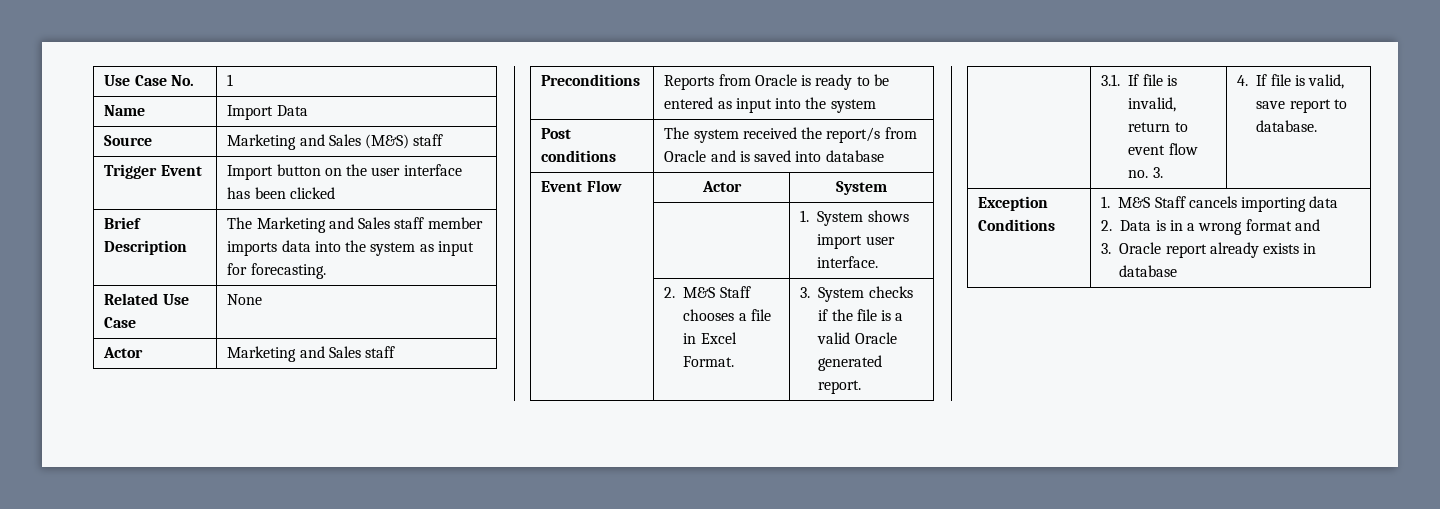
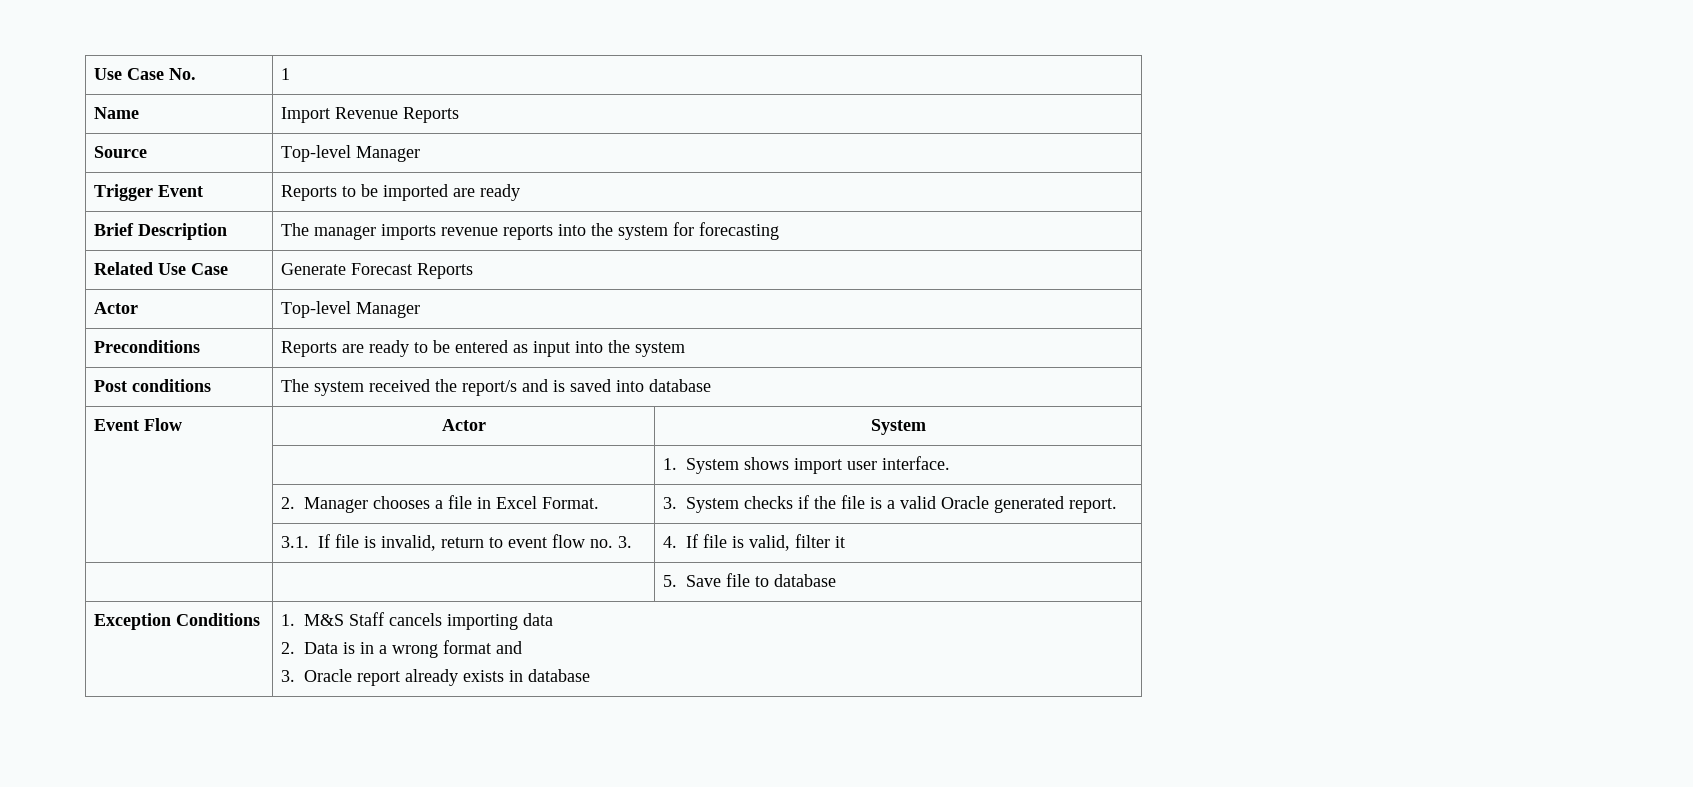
- Name | Import Data
+ Name | Import Revenue Reports
- Source | Marketing and Sales (M&S) staff
- Trigger Event | Import button on the user interface has been clicked
- Brief Description | The Marketing and Sales staff member imports data into the system as input for forecasting.
- Related Use Case | None
- Actor | Marketing and Sales staff
+ Source | Top-level Manager
+ Trigger Event | Reports to be imported are ready
+ Brief Description | The manager imports revenue reports into the system for forecasting
+ Related Use Case | Generate Forecast Reports
+ Actor | Top-level Manager
- Preconditions | Reports from Oracle is ready to be entered as input into the system
+ Preconditions | Reports are ready to be entered as input into the system
- Post conditions | The system received the report/s from Oracle and is saved into database
+ Post conditions | The system received the report/s and is saved into database
- | 2. M&S Staff chooses a file in Excel Format. | 3. System checks if the file is a valid Oracle generated report.
+ | 2. Manager chooses a file in Excel Format. | 3. System checks if the file is a valid Oracle generated report.
- | 3.1. If file is invalid, return to event flow no. 3. | 4. If file is valid, save report to database.
+ | 3.1. If file is invalid, return to event flow no. 3. | 4. If file is valid, filter it
+ | | 5. Save file to database

